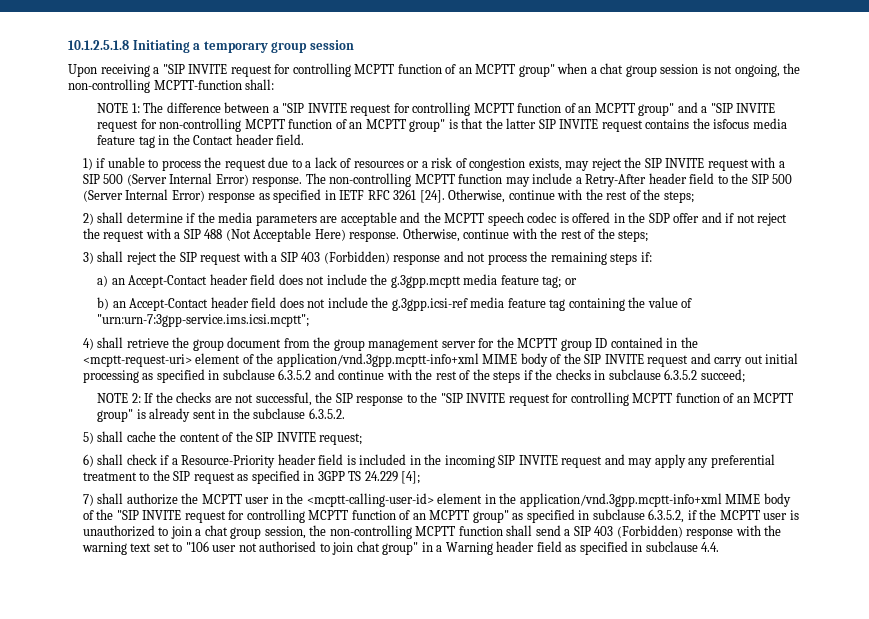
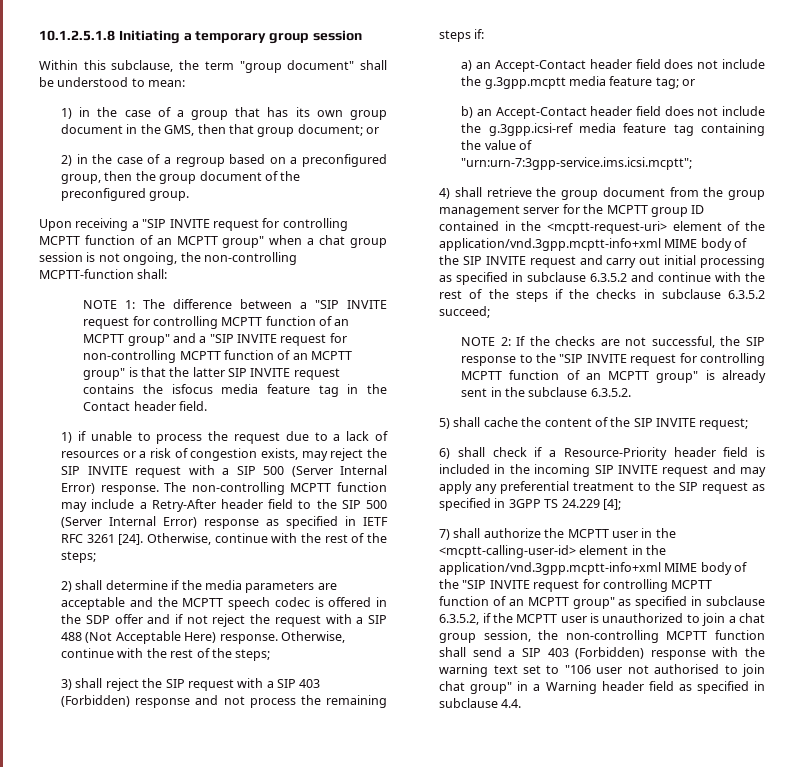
+ Within this subclause, the term "group document" shall be understood to mean:
+ 1) in the case of a group that has its own group document in the GMS, then that group document; or
+ 2) in the case of a regroup based on a preconfigured group, then the group document of the preconfigured group.

